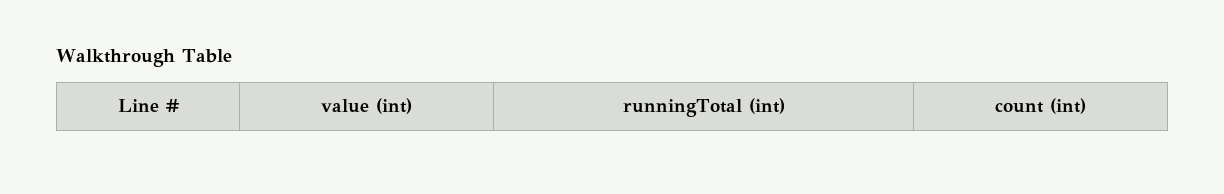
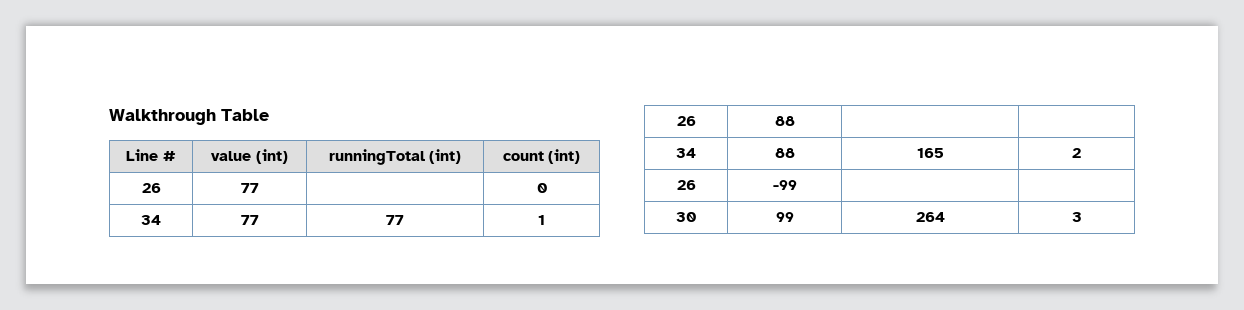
+ 26 | 77 | | 0
+ 34 | 77 | 77 | 1
+ 26 | 88 | |
+ 34 | 88 | 165 | 2
+ 26 | -99 | |
+ 30 | 99 | 264 | 3

